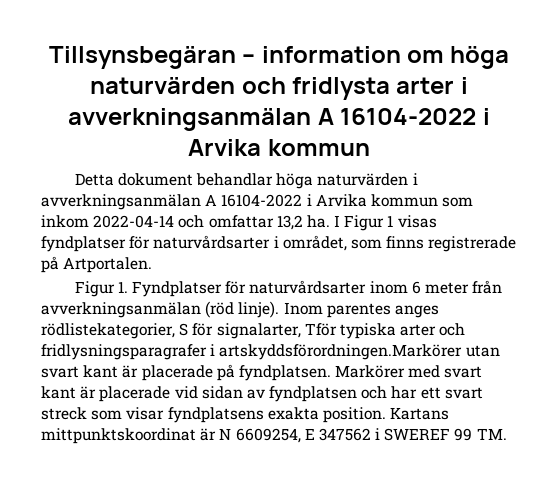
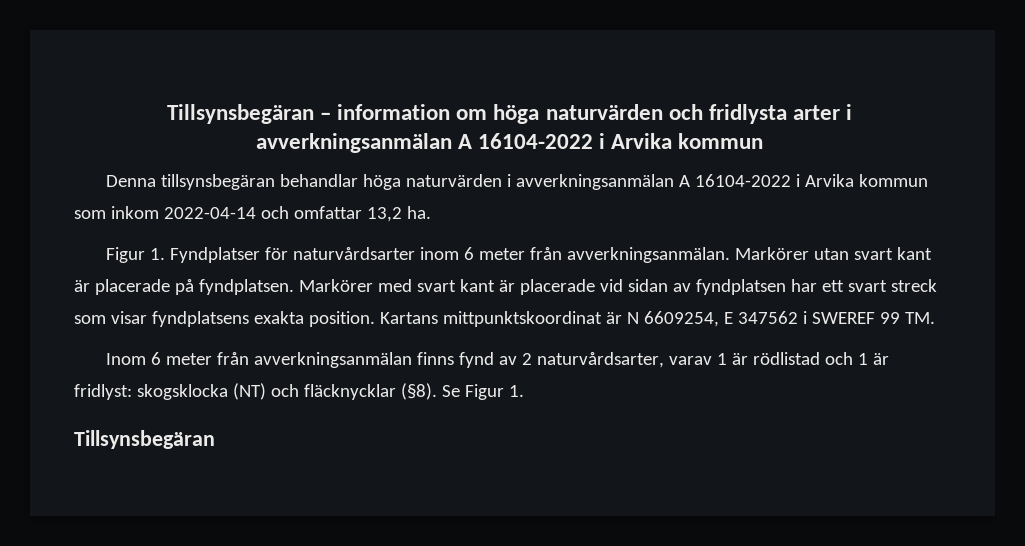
- Detta dokument behandlar höga naturvärden i avverkningsanmälan A 16104-2022 i Arvika kommun som inkom 2022-04-14 och omfattar 13,2 ha. I Figur 1 visas fyndplatser för naturvårdsarter i området, som finns registrerade på Artportalen.
+ Denna tillsynsbegäran behandlar höga naturvärden i avverkningsanmälan A 16104-2022 i Arvika kommun som inkom 2022-04-14 och omfattar 13,2 ha.
- Figur 1. Fyndplatser för naturvårdsarter inom 6 meter från avverkningsanmälan (röd linje). Inom parentes anges rödlistekategorier, S för signalarter, Tför typiska arter och fridlysningsparagrafer i artskyddsförordningen.Markörer utan svart kant är placerade på fyndplatsen.
+ Figur 1. Fyndplatser för naturvårdsarter inom 6 meter från avverkningsanmälan. Markörer utan svart kant är placerade på fyndplatsen.
- Markörer med svart kant är placerade vid sidan av fyndplatsen och har ett svart streck som visar fyndplatsens exakta position.
+ Markörer med svart kant är placerade vid sidan av fyndplatsen har ett svart streck som visar fyndplatsens exakta position.
+ Inom 6 meter från avverkningsanmälan finns fynd av 2 naturvårdsarter, varav 1 är rödlistad och 1 är fridlyst: skogsklocka (NT) och fläcknycklar (§8). Se Figur 1.
+ Tillsynsbegäran

